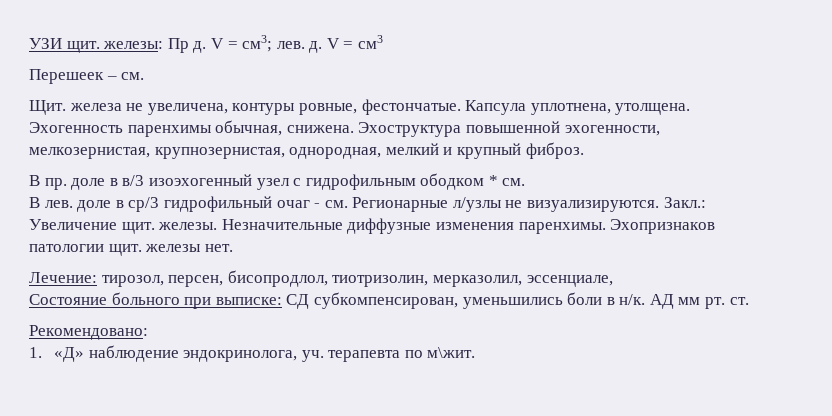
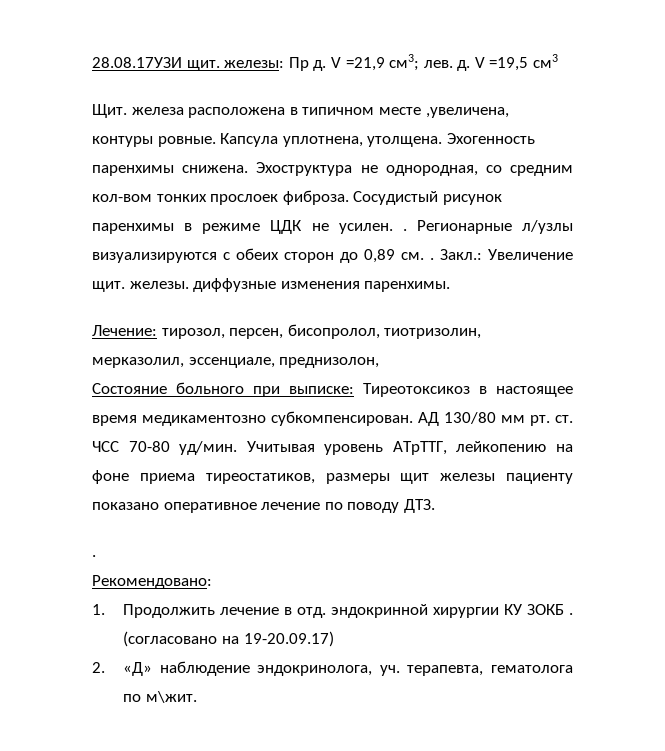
- УЗИ щит. железы: Пр д.
+ 28.08.17УЗИ щит. железы: Пр д.
- V = см3; лев. д.
+ V =21,9 см3; лев. д.
- V = см3
+ V =19,5 см3
- Перешеек – см.
- Щит. железа не увеличена, контуры ровные, фестончатые.
+ Щит. железа расположена в типичном месте ,увеличена, контуры ровные.
- Эхогенность паренхимы обычная, снижена.
+ Эхогенность паренхимы снижена.
- Эхоструктура повышенной эхогенности, мелкозернистая, крупнозернистая, однородная, мелкий и крупный фиброз.
- В пр. доле в в/3 изоэхогенный узел с гидрофильным ободком * см.
- В лев. доле в ср/3 гидрофильный очаг - см. Регионарные л/узлы не визуализируются.
+ Эхоструктура не однородная, со средним кол-вом тонких прослоек фиброза. Сосудистый рисунок паренхимы в режиме ЦДК не усилен. . Регионарные л/узлы визуализируются с обеих сторон до 0,89 см. .
- Закл.: Увеличение щит. железы. Незначительные диффузные изменения паренхимы. Эхопризнаков патологии щит. железы нет.
+ Закл.: Увеличение щит. железы. диффузные изменения паренхимы.
- Лечение: тирозол, персен, бисопродлол, тиотризолин, мерказолил, эссенциале,
+ Лечение: тирозол, персен, бисопролол, тиотризолин, мерказолил, эссенциале, преднизолон,
- Состояние больного при выписке: СД субкомпенсирован, уменьшились боли в н/к. АД мм рт. ст.
+ Состояние больного при выписке: Тиреотоксикоз в настоящее время медикаментозно субкомпенсирован. АД 130/80 мм рт. ст. ЧСС 70-80 уд/мин. Учитывая уровень АТрТТГ, лейкопению на фоне приема тиреостатиков, размеры щит железы пациенту показано оперативное лечение по поводу ДТЗ.
+ .
  Рекомендовано:
- 1. «Д» наблюдение эндокринолога, уч. терапевта по м\жит.
+ 1. Продолжить лечение в отд. эндокринной хирургии КУ ЗОКБ . (согласовано на 19-20.09.17)
+ 2. «Д» наблюдение эндокринолога, уч. терапевта, гематолога по м\жит.

